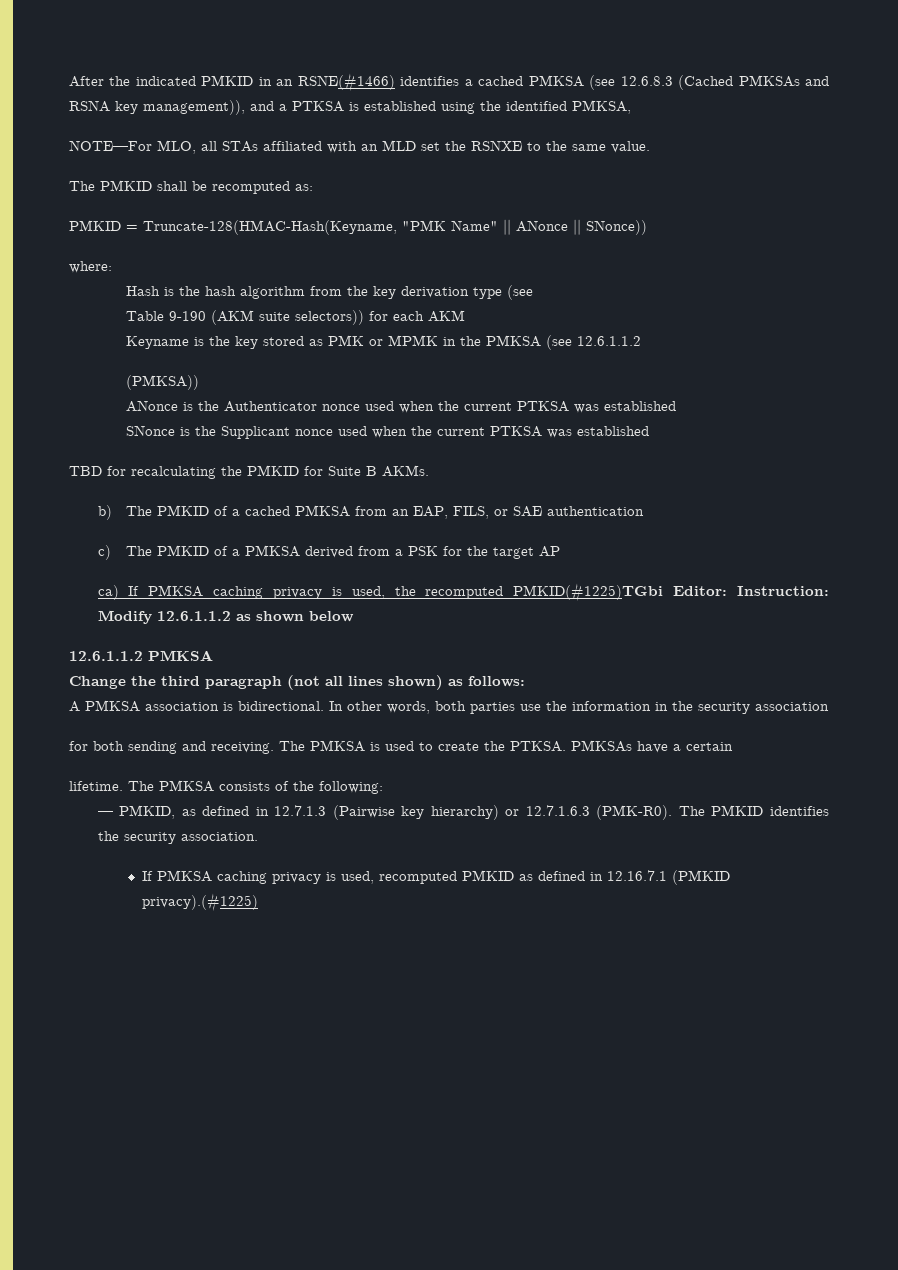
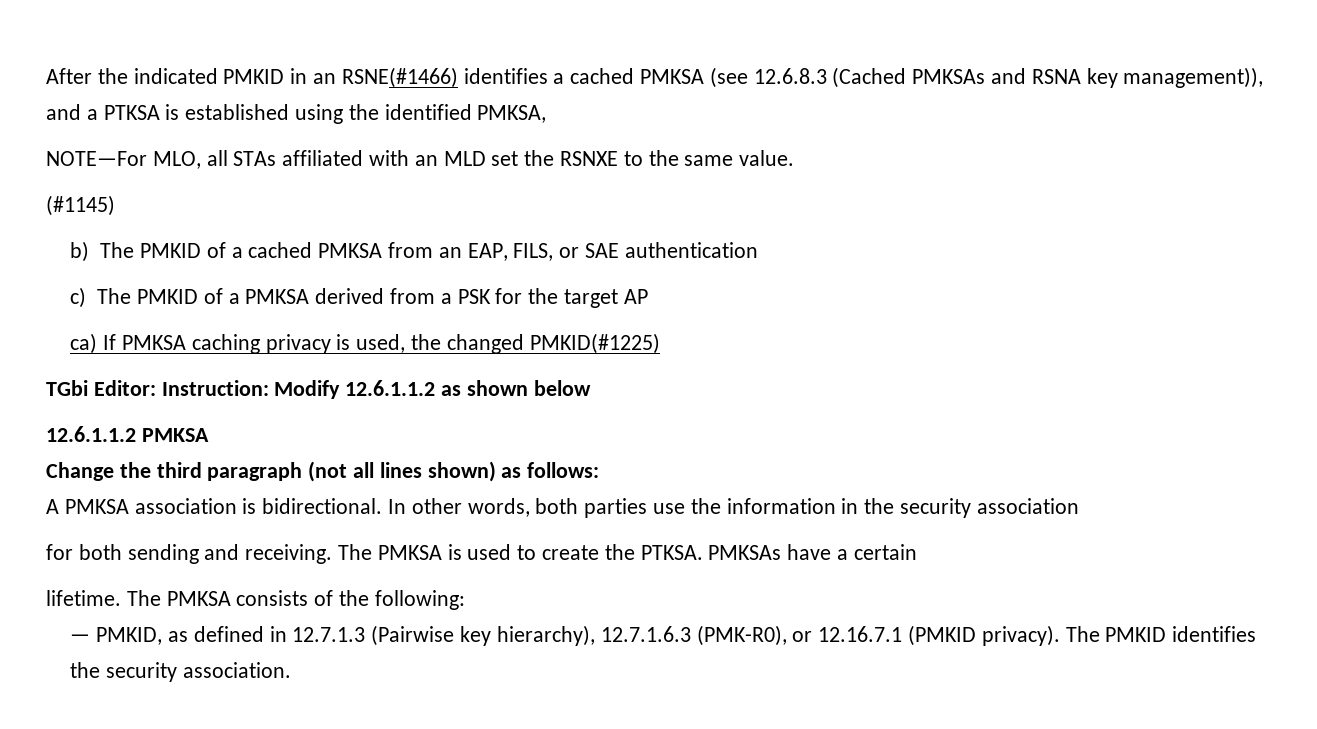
- The PMKID shall be recomputed as:
- PMKID = Truncate-128(HMAC-Hash(Keyname, "PMK Name" || ANonce || SNonce))
- where:
- Hash is the hash algorithm from the key derivation type (see
- Table 9-190 (AKM suite selectors)) for each AKM
- Keyname is the key stored as PMK or MPMK in the PMKSA (see 12.6.1.1.2
- (PMKSA))
- ANonce is the Authenticator nonce used when the current PTKSA was established
- SNonce is the Supplicant nonce used when the current PTKSA was established
- TBD for recalculating the PMKID for Suite B AKMs.
+ (#1145)
- ca) If PMKSA caching privacy is used, the recomputed PMKID(#1225)TGbi Editor: Instruction: Modify 12.6.1.1.2 as shown below
+ ca) If PMKSA caching privacy is used, the changed PMKID(#1225)
+ TGbi Editor: Instruction: Modify 12.6.1.1.2 as shown below
- — PMKID, as defined in 12.7.1.3 (Pairwise key hierarchy) or 12.7.1.6.3 (PMK-R0).
+ — PMKID, as defined in 12.7.1.3 (Pairwise key hierarchy), 12.7.1.6.3 (PMK-R0), or 12.16.7.1 (PMKID privacy).
- If PMKSA caching privacy is used, recomputed PMKID as defined in 12.16.7.1 (PMKID privacy).(#1225)

